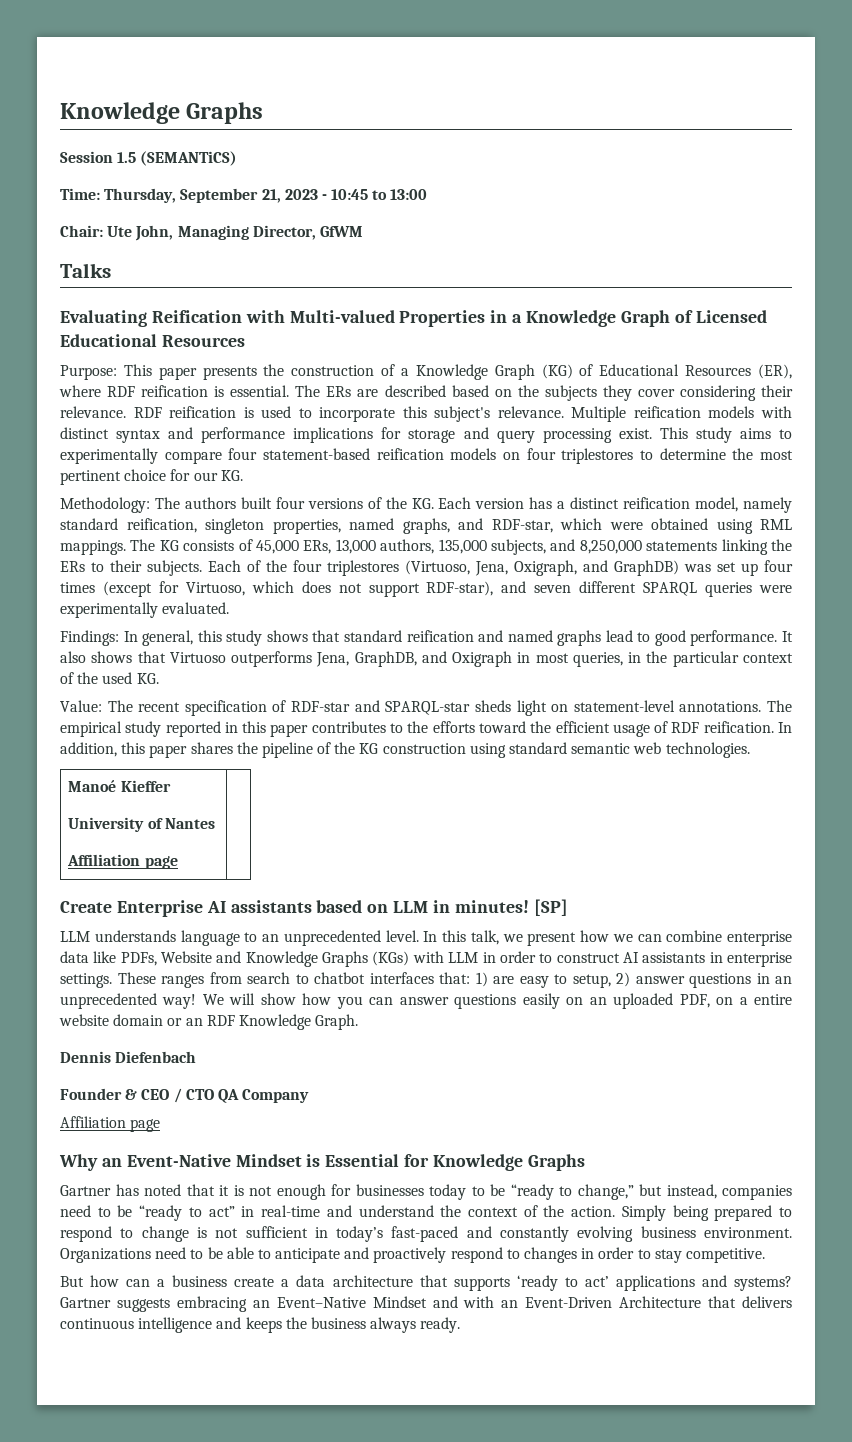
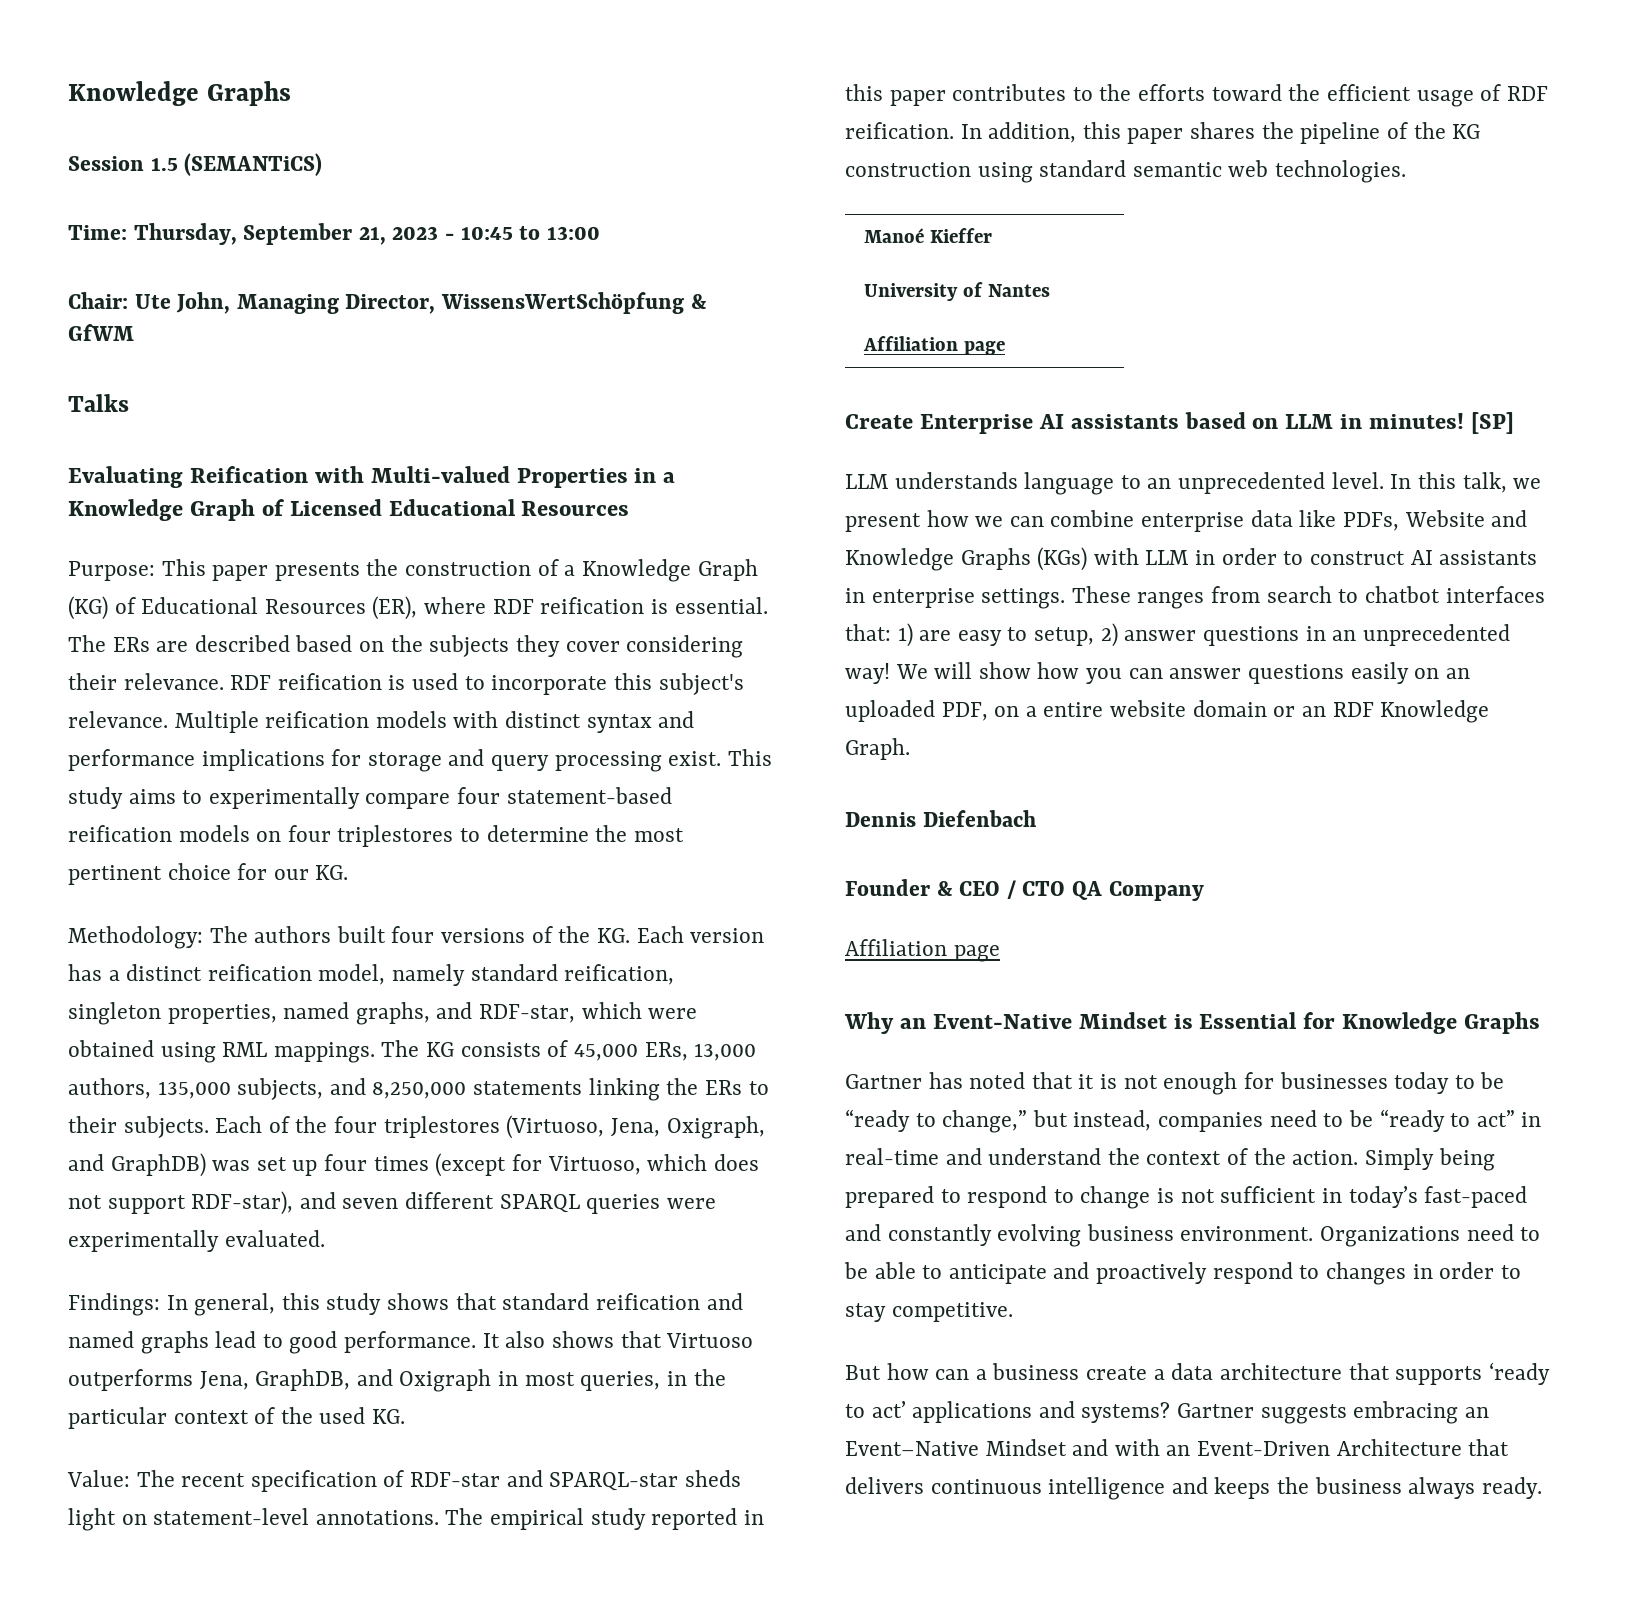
- Chair: Ute John, Managing Director, GfWM
+ Chair: Ute John, Managing Director, WissensWertSchöpfung & GfWM

